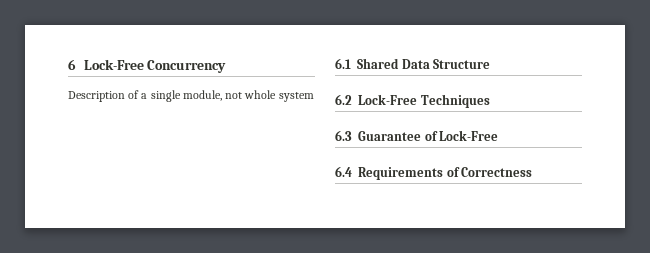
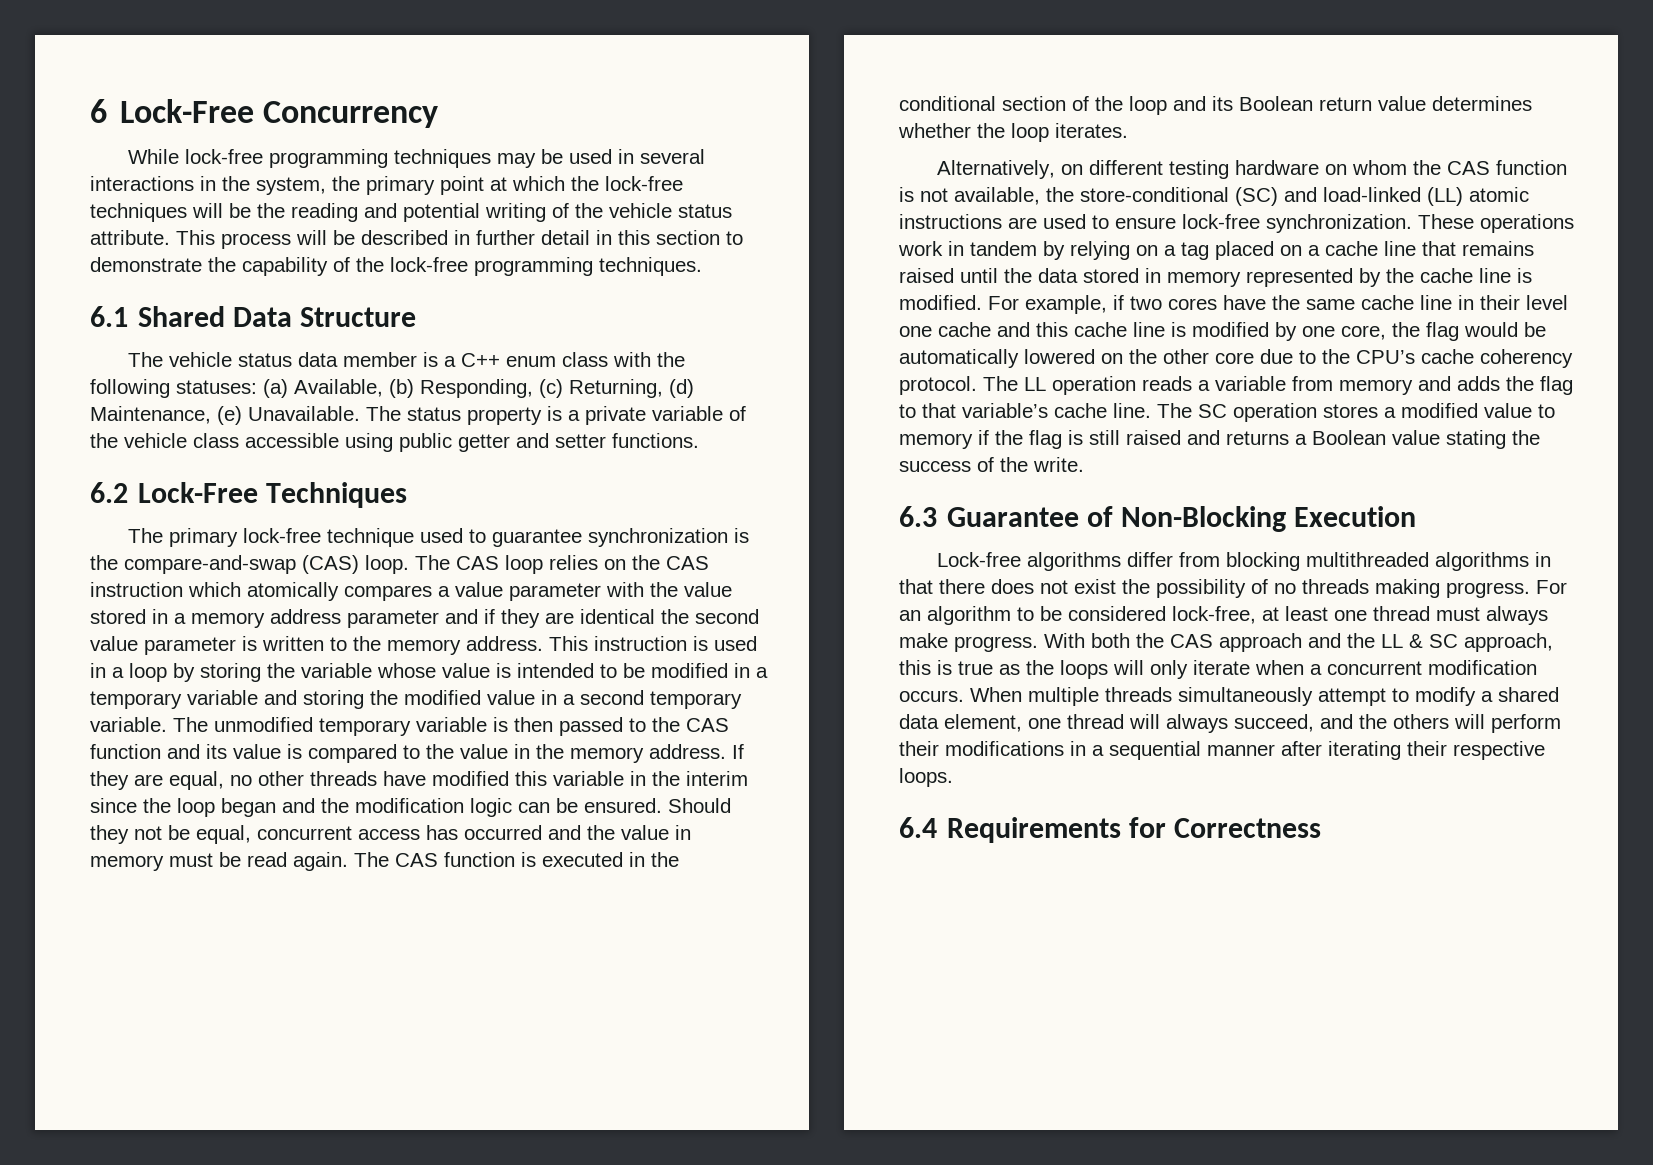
- Description of a single module, not whole system
+ While lock-free programming techniques may be used in several interactions in the system, the primary point at which the lock-free techniques will be the reading and potential writing of the vehicle status attribute. This process will be described in further detail in this section to demonstrate the capability of the lock-free programming techniques.
  6.1 Shared Data Structure
+ The vehicle status data member is a C++ enum class with the following statuses: (a) Available, (b) Responding, (c) Returning, (d) Maintenance, (e) Unavailable. The status property is a private variable of the vehicle class accessible using public getter and setter functions.
  6.2 Lock-Free Techniques
- 6.3 Guarantee of Lock-Free
+ The primary lock-free technique used to guarantee synchronization is the compare-and-swap (CAS) loop. The CAS loop relies on the CAS instruction which atomically compares a value parameter with the value stored in a memory address parameter and if they are identical the second value parameter is written to the memory address. This instruction is used in a loop by storing the variable whose value is intended to be modified in a temporary variable and storing the modified value in a second temporary variable. The unmodified temporary variable is then passed to the CAS function and its value is compared to the value in the memory address. If they are equal, no other threads have modified this variable in the interim since the loop began and the modification logic can be ensured. Should they not be equal, concurrent access has occurred and the value in memory must be read again. The CAS function is executed in the conditional section of the loop and its Boolean return value determines whether the loop iterates.
+ Alternatively, on different testing hardware on whom the CAS function is not available, the store-conditional (SC) and load-linked (LL) atomic instructions are used to ensure lock-free synchronization. These operations work in tandem by relying on a tag placed on a cache line that remains raised until the data stored in memory represented by the cache line is modified. For example, if two cores have the same cache line in their level one cache and this cache line is modified by one core, the flag would be automatically lowered on the other core due to the CPU’s cache coherency protocol. The LL operation reads a variable from memory and adds the flag to that variable’s cache line. The SC operation stores a modified value to memory if the flag is still raised and returns a Boolean value stating the success of the write.
+ 6.3 Guarantee of Non-Blocking Execution
+ Lock-free algorithms differ from blocking multithreaded algorithms in that there does not exist the possibility of no threads making progress. For an algorithm to be considered lock-free, at least one thread must always make progress. With both the CAS approach and the LL & SC approach, this is true as the loops will only iterate when a concurrent modification occurs. When multiple threads simultaneously attempt to modify a shared data element, one thread will always succeed, and the others will perform their modifications in a sequential manner after iterating their respective loops.
- 6.4 Requirements of Correctness
+ 6.4 Requirements for Correctness

